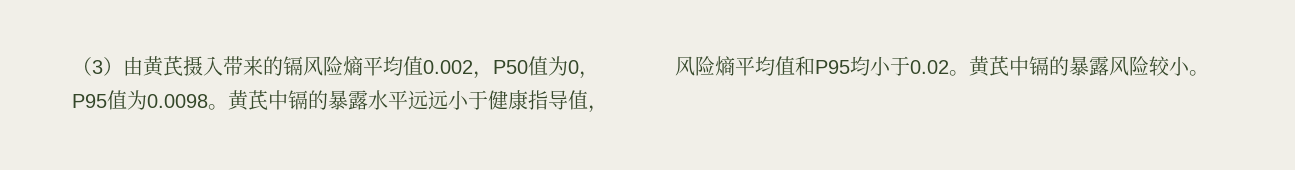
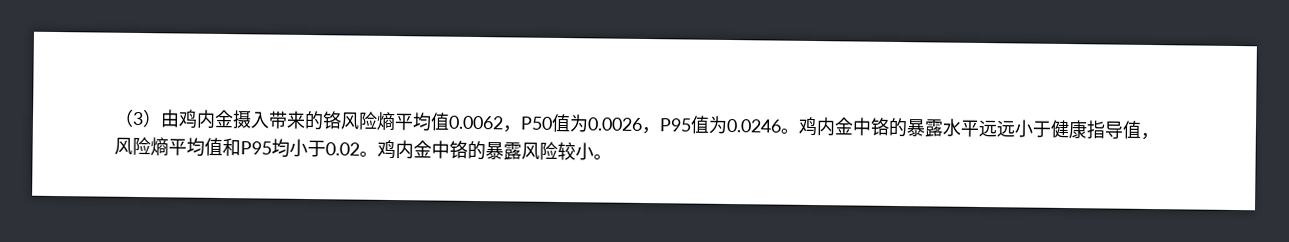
- （3）由黄芪摄入带来的镉风险熵平均值0.002，P50值为0，P95值为0.0098。黄芪中镉的暴露水平远远小于健康指导值，风险熵平均值和P95均小于0.02。
+ （3）由鸡内金摄入带来的铬风险熵平均值0.0062，P50值为0.0026，P95值为0.0246。鸡内金中铬的暴露水平远远小于健康指导值，风险熵平均值和P95均小于0.02。
- 黄芪中镉的暴露风险较小。
+ 鸡内金中铬的暴露风险较小。

